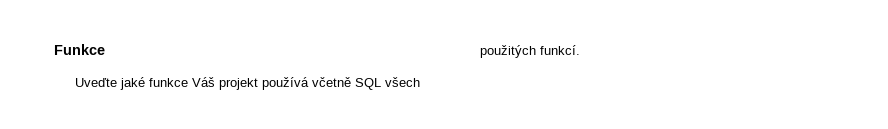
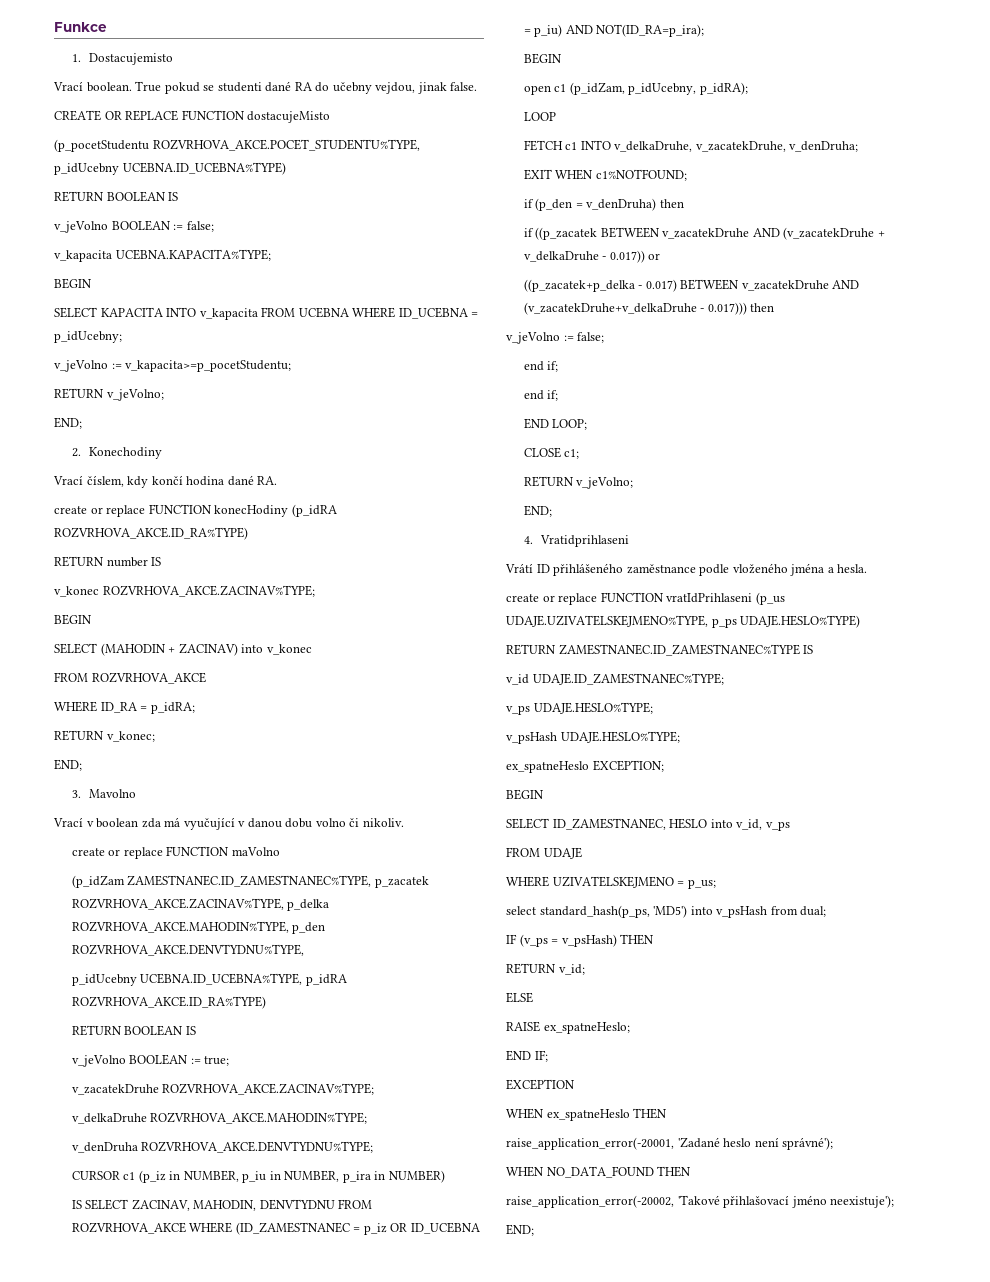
- Uveďte jaké funkce Váš projekt používá včetně SQL všech použitých funkcí.
+ 1. Dostacujemisto
+ Vrací boolean. True pokud se studenti dané RA do učebny vejdou, jinak false.
+ CREATE OR REPLACE FUNCTION dostacujeMisto
+ (p_pocetStudentu ROZVRHOVA_AKCE.POCET_STUDENTU%TYPE, p_idUcebny UCEBNA.ID_UCEBNA%TYPE)
+ RETURN BOOLEAN IS
+ v_jeVolno BOOLEAN := false;
+ v_kapacita UCEBNA.KAPACITA%TYPE;
+ BEGIN
+ SELECT KAPACITA INTO v_kapacita FROM UCEBNA WHERE ID_UCEBNA = p_idUcebny;
+ v_jeVolno := v_kapacita>=p_pocetStudentu;
+ RETURN v_jeVolno;
+ END;
+ 2. Konechodiny
+ Vrací číslem, kdy končí hodina dané RA.
+ create or replace FUNCTION konecHodiny (p_idRA ROZVRHOVA_AKCE.ID_RA%TYPE)
+ RETURN number IS
+ v_konec ROZVRHOVA_AKCE.ZACINAV%TYPE;
+ BEGIN
+ SELECT (MAHODIN + ZACINAV) into v_konec
+ FROM ROZVRHOVA_AKCE
+ WHERE ID_RA = p_idRA;
+ RETURN v_konec;
+ END;
+ 3. Mavolno
+ Vrací v boolean zda má vyučující v danou dobu volno či nikoliv.
+ create or replace FUNCTION maVolno
+ (p_idZam ZAMESTNANEC.ID_ZAMESTNANEC%TYPE, p_zacatek ROZVRHOVA_AKCE.ZACINAV%TYPE, p_delka ROZVRHOVA_AKCE.MAHODIN%TYPE, p_den ROZVRHOVA_AKCE.DENVTYDNU%TYPE,
+ p_idUcebny UCEBNA.ID_UCEBNA%TYPE, p_idRA ROZVRHOVA_AKCE.ID_RA%TYPE)
+ RETURN BOOLEAN IS
+ v_jeVolno BOOLEAN := true;
+ v_zacatekDruhe ROZVRHOVA_AKCE.ZACINAV%TYPE;
+ v_delkaDruhe ROZVRHOVA_AKCE.MAHODIN%TYPE;
+ v_denDruha ROZVRHOVA_AKCE.DENVTYDNU%TYPE;
+ CURSOR c1 (p_iz in NUMBER, p_iu in NUMBER, p_ira in NUMBER)
+ IS SELECT ZACINAV, MAHODIN, DENVTYDNU FROM ROZVRHOVA_AKCE WHERE (ID_ZAMESTNANEC = p_iz OR ID_UCEBNA = p_iu) AND NOT(ID_RA=p_ira);
+ BEGIN
+ open c1 (p_idZam, p_idUcebny, p_idRA);
+ LOOP
+ FETCH c1 INTO v_delkaDruhe, v_zacatekDruhe, v_denDruha;
+ EXIT WHEN c1%NOTFOUND;
+ if (p_den = v_denDruha) then
+ if ((p_zacatek BETWEEN v_zacatekDruhe AND (v_zacatekDruhe + v_delkaDruhe - 0.017)) or
+ ((p_zacatek+p_delka - 0.017) BETWEEN v_zacatekDruhe AND (v_zacatekDruhe+v_delkaDruhe - 0.017))) then
+ v_jeVolno := false;
+ end if;
+ end if;
+ END LOOP;
+ CLOSE c1;
+ RETURN v_jeVolno;
+ END;
+ 4. Vratidprihlaseni
+ Vrátí ID přihlášeného zaměstnance podle vloženého jména a hesla.
+ create or replace FUNCTION vratIdPrihlaseni (p_us UDAJE.UZIVATELSKEJMENO%TYPE, p_ps UDAJE.HESLO%TYPE)
+ RETURN ZAMESTNANEC.ID_ZAMESTNANEC%TYPE IS
+ v_id UDAJE.ID_ZAMESTNANEC%TYPE;
+ v_ps UDAJE.HESLO%TYPE;
+ v_psHash UDAJE.HESLO%TYPE;
+ ex_spatneHeslo EXCEPTION;
+ BEGIN
+ SELECT ID_ZAMESTNANEC, HESLO into v_id, v_ps
+ FROM UDAJE
+ WHERE UZIVATELSKEJMENO = p_us;
+ select standard_hash(p_ps, 'MD5') into v_psHash from dual;
+ IF (v_ps = v_psHash) THEN
+ RETURN v_id;
+ ELSE
+ RAISE ex_spatneHeslo;
+ END IF;
+ EXCEPTION
+ WHEN ex_spatneHeslo THEN
+ raise_application_error(-20001, 'Zadané heslo není správné');
+ WHEN NO_DATA_FOUND THEN
+ raise_application_error(-20002, 'Takové přihlašovací jméno neexistuje');
+ END;

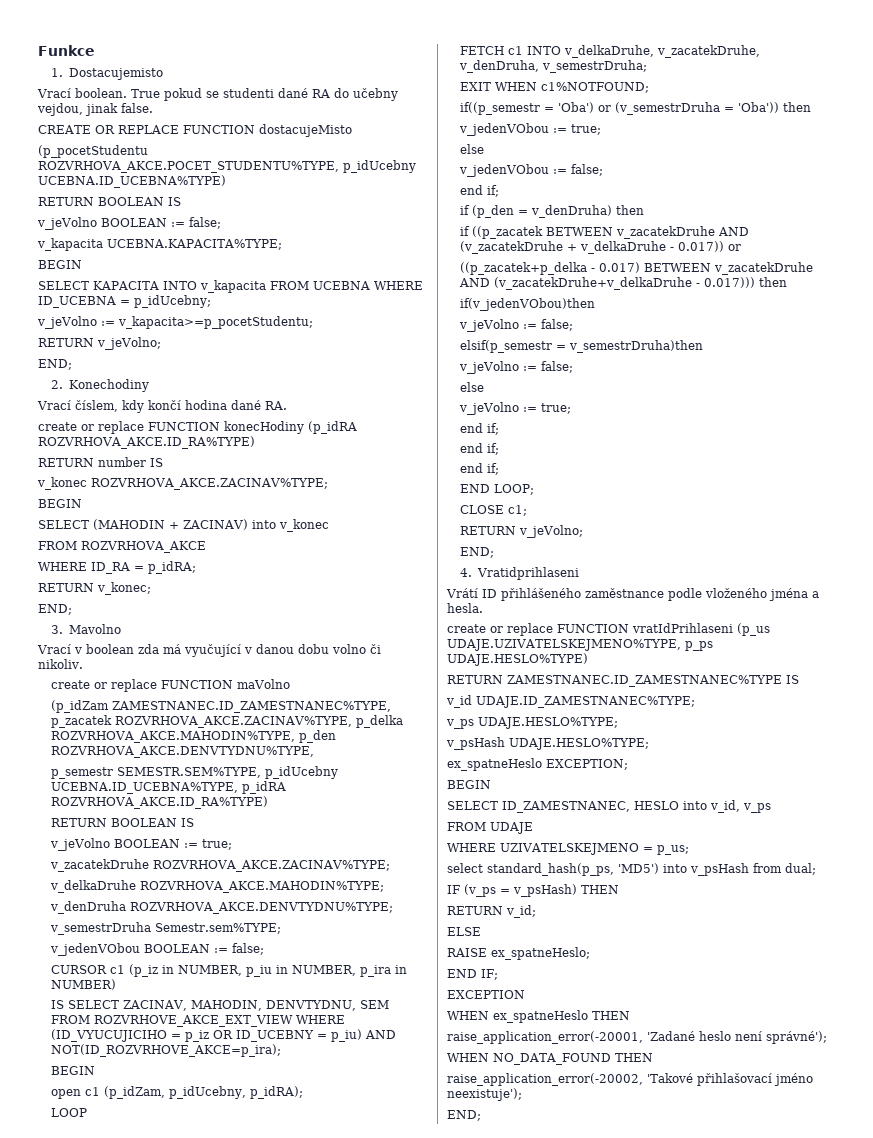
- p_idUcebny UCEBNA.ID_UCEBNA%TYPE, p_idRA ROZVRHOVA_AKCE.ID_RA%TYPE)
+ p_semestr SEMESTR.SEM%TYPE, p_idUcebny UCEBNA.ID_UCEBNA%TYPE, p_idRA ROZVRHOVA_AKCE.ID_RA%TYPE)
+ v_semestrDruha Semestr.sem%TYPE;
+ v_jedenVObou BOOLEAN := false;
- IS SELECT ZACINAV, MAHODIN, DENVTYDNU FROM ROZVRHOVA_AKCE WHERE (ID_ZAMESTNANEC = p_iz OR ID_UCEBNA = p_iu) AND NOT(ID_RA=p_ira);
+ IS SELECT ZACINAV, MAHODIN, DENVTYDNU, SEM FROM ROZVRHOVE_AKCE_EXT_VIEW WHERE (ID_VYUCUJICIHO = p_iz OR ID_UCEBNY = p_iu) AND NOT(ID_ROZVRHOVE_AKCE=p_ira);
- FETCH c1 INTO v_delkaDruhe, v_zacatekDruhe, v_denDruha;
+ FETCH c1 INTO v_delkaDruhe, v_zacatekDruhe, v_denDruha, v_semestrDruha;
+ if((p_semestr = 'Oba') or (v_semestrDruha = 'Oba')) then
+ v_jedenVObou := true;
+ else
+ v_jedenVObou := false;
+ end if;
+ if(v_jedenVObou)then
  v_jeVolno := false;
+ elsif(p_semestr = v_semestrDruha)then
+ v_jeVolno := false;
+ else
+ v_jeVolno := true;
+ end if;

